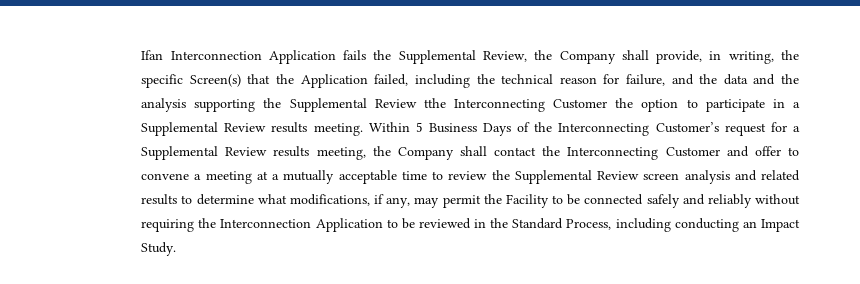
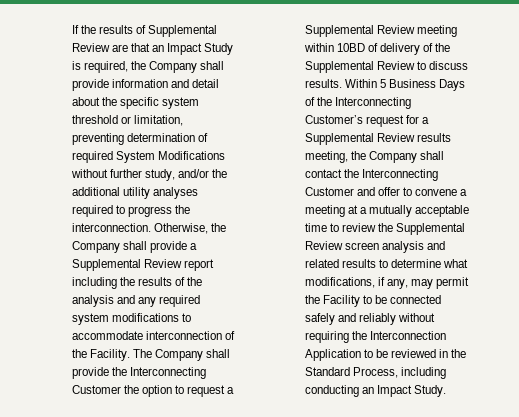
- Ifan Interconnection Application fails the Supplemental Review, the Company shall provide, in writing, the specific Screen(s) that the Application failed, including the technical reason for failure, and the data and the analysis supporting the Supplemental Review tthe Interconnecting Customer the option to participate in a Supplemental Review results meeting.
+ If the results of Supplemental Review are that an Impact Study is required, the Company shall provide information and detail about the specific system threshold or limitation, preventing determination of required System Modifications without further study, and/or the additional utility analyses required to progress the interconnection. Otherwise, the Company shall provide a Supplemental Review report including the results of the analysis and any required system modifications to accommodate interconnection of the Facility. The Company shall provide the Interconnecting Customer the option to request a Supplemental Review meeting within 10BD of delivery of the Supplemental Review to discuss results.

